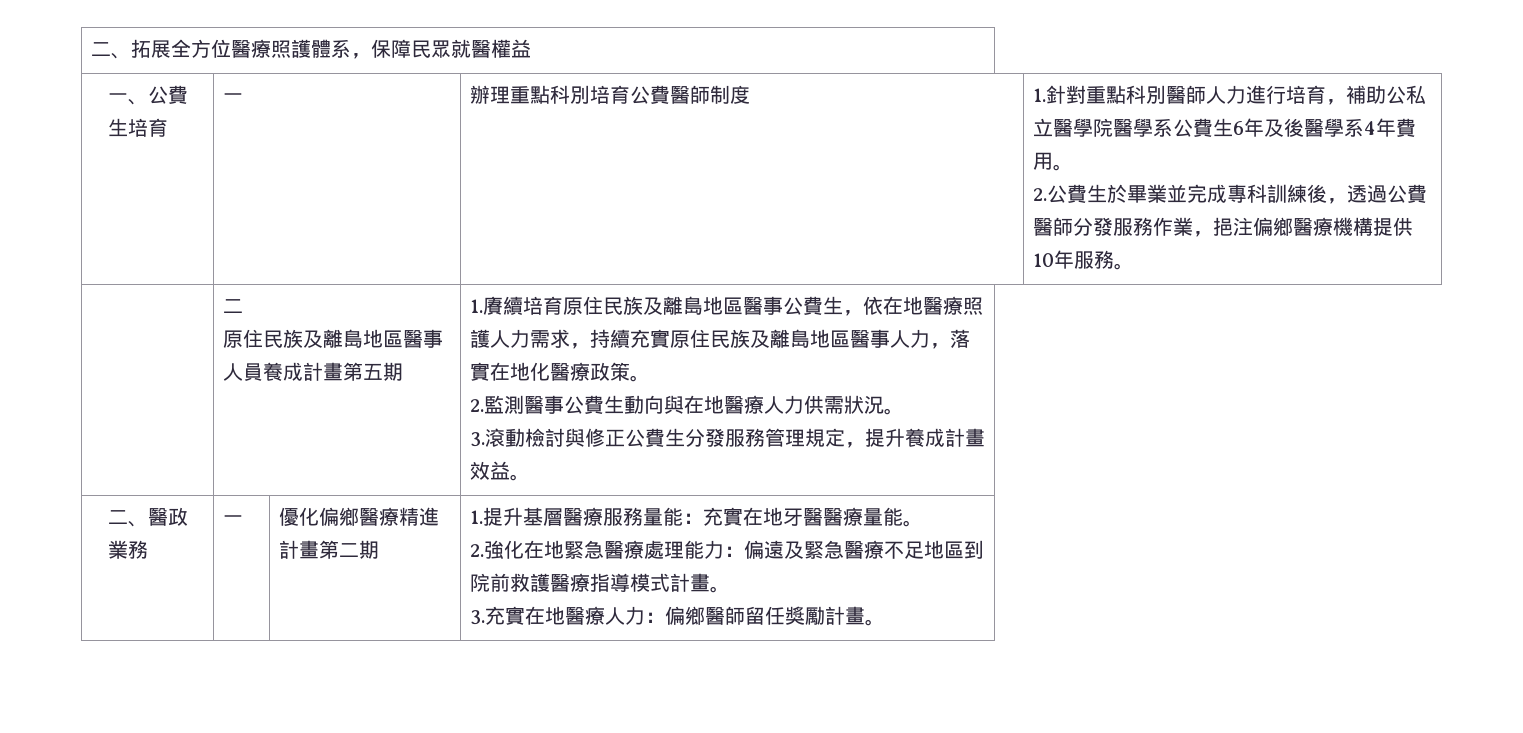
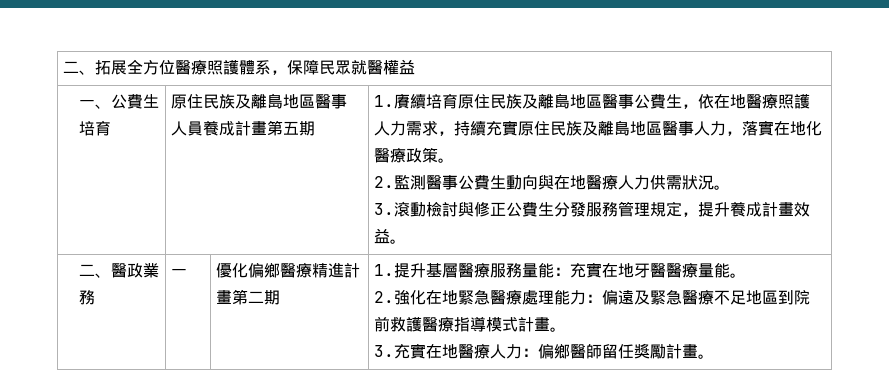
- 一 | 辦理重點科別培育公費醫師制度 | 1.針對重點科別醫師人力進行培育，補助公私立醫學院醫學系公費生6年及後醫學系4年費用。
- 2.公費生於畢業並完成專科訓練後，透過公費醫師分發服務作業，挹注偏鄉醫療機構提供10年服務。
- | 二

